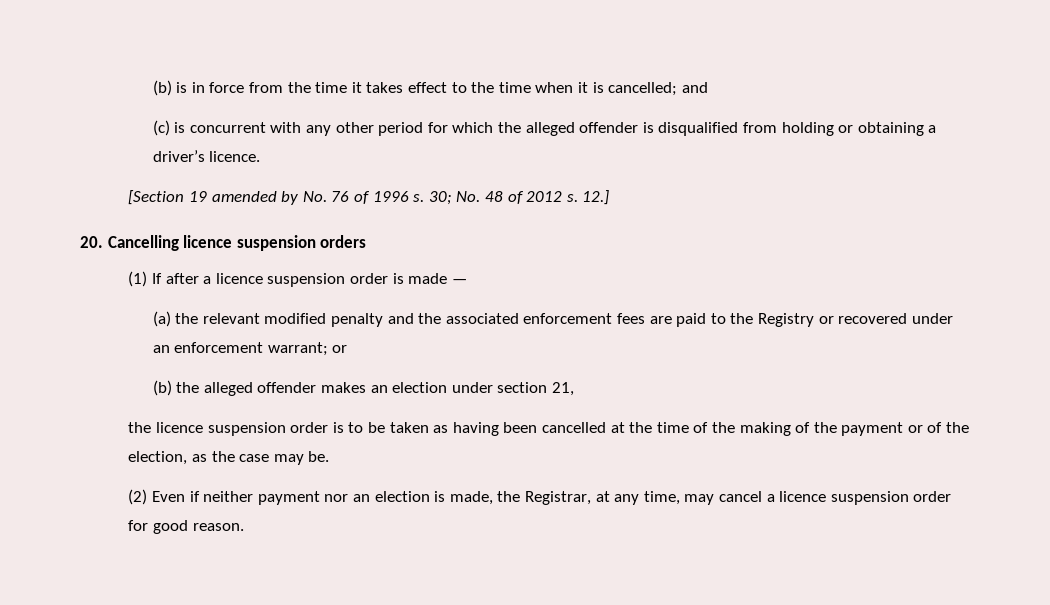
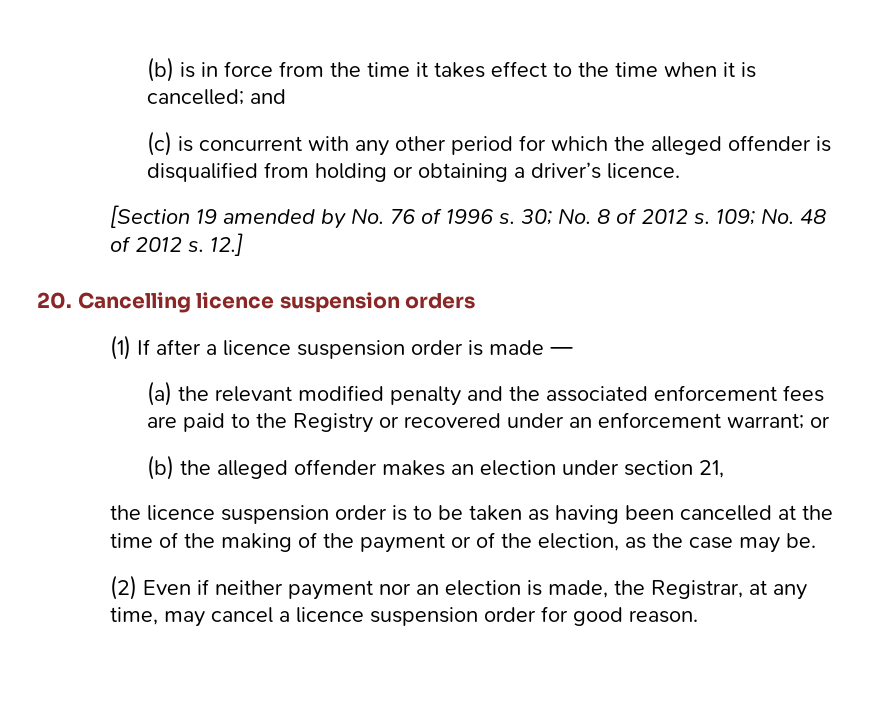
- 30; No. 48 of 2012 s.
+ 30; No. 8 of 2012 s. 109; No. 48 of 2012 s.

